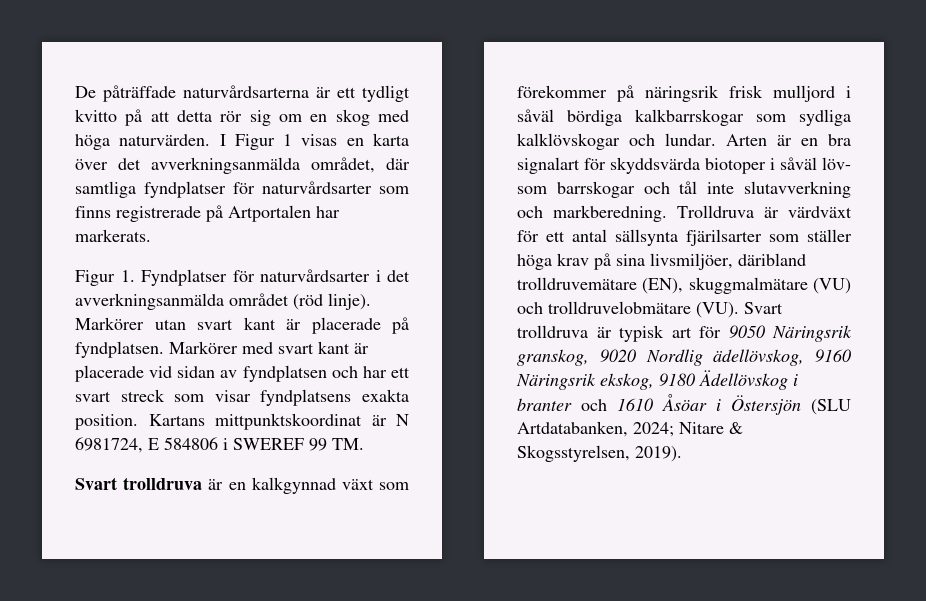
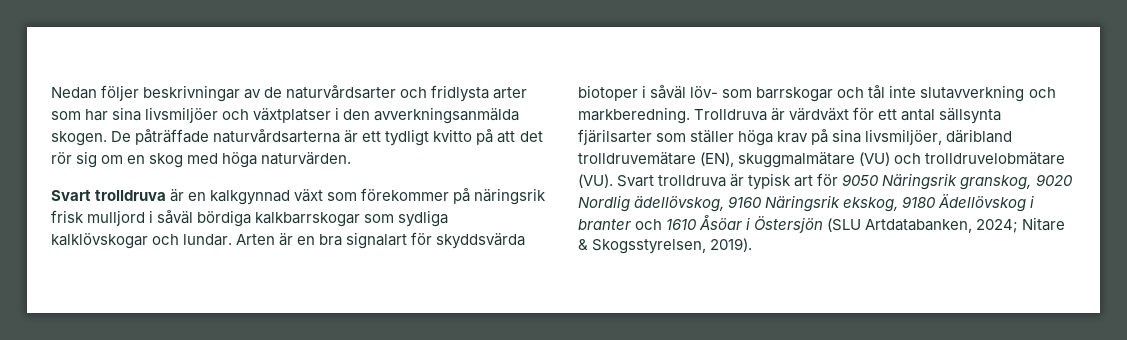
+ Nedan följer beskrivningar av de naturvårdsarter och fridlysta arter som har sina livsmiljöer och växtplatser i den avverkningsanmälda skogen.
- De påträffade naturvårdsarterna är ett tydligt kvitto på att detta rör sig om en skog med höga naturvärden. I Figur 1 visas en karta över det avverkningsanmälda området, där samtliga fyndplatser för naturvårdsarter som finns registrerade på Artportalen har markerats.
- Figur 1. Fyndplatser för naturvårdsarter i det avverkningsanmälda området (röd linje). Markörer utan svart kant är placerade på fyndplatsen. Markörer med svart kant är placerade vid sidan av fyndplatsen och har ett svart streck som visar fyndplatsens exakta position. Kartans mittpunktskoordinat är N 6981724, E 584806 i SWEREF 99 TM.
+ De påträffade naturvårdsarterna är ett tydligt kvitto på att det rör sig om en skog med höga naturvärden.

